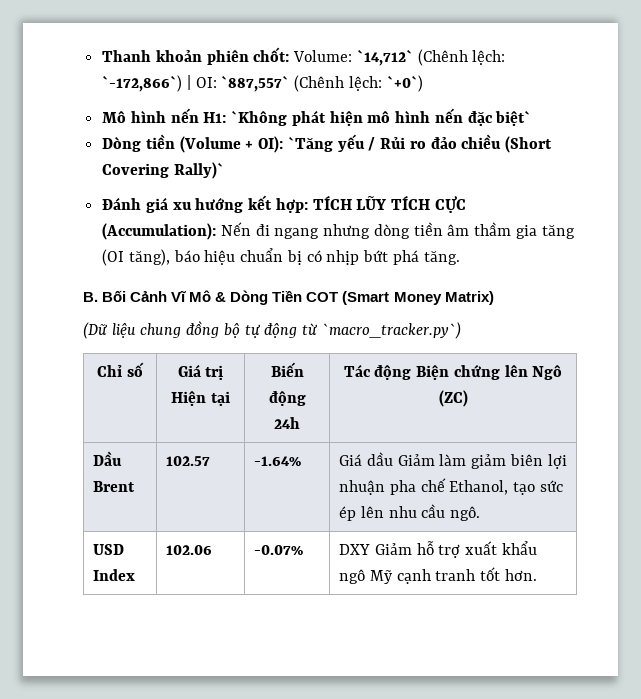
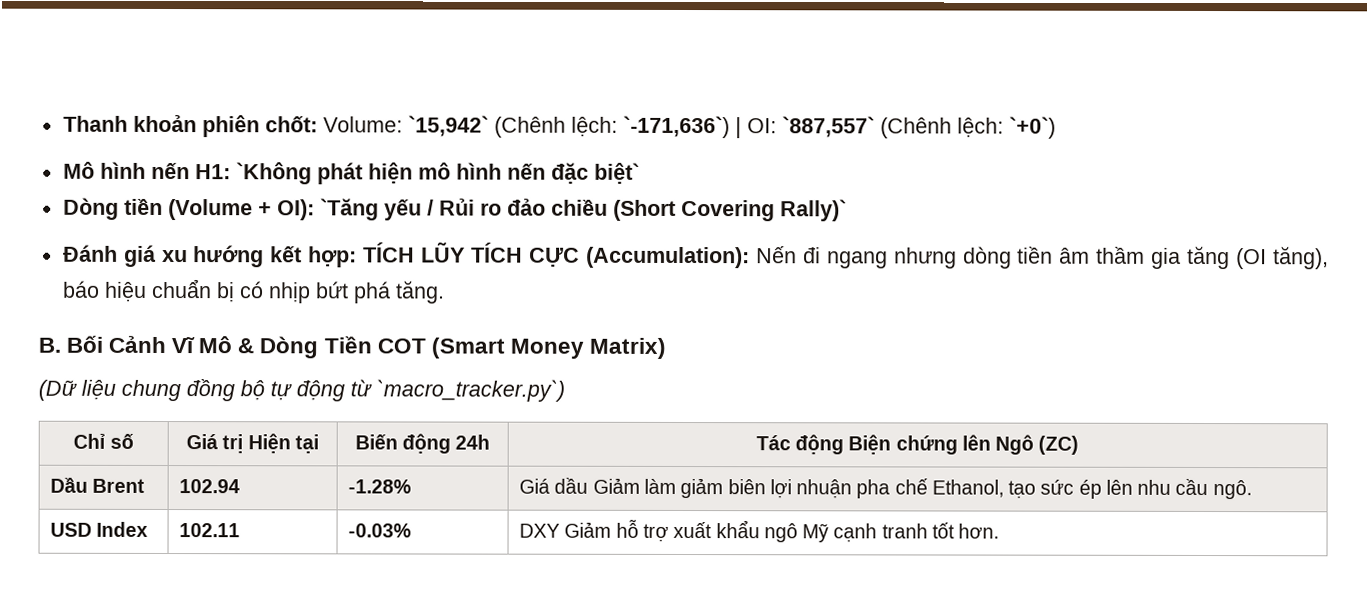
- Thanh khoản phiên chốt: Volume: `14,712` (Chênh lệch: `-172,866`) | OI: `887,557` (Chênh lệch: `+0`)
+ Thanh khoản phiên chốt: Volume: `15,942` (Chênh lệch: `-171,636`) | OI: `887,557` (Chênh lệch: `+0`)
- Dầu Brent | 102.57 | -1.64% | Giá dầu Giảm làm giảm biên lợi nhuận pha chế Ethanol, tạo sức ép lên nhu cầu ngô.
+ Dầu Brent | 102.94 | -1.28% | Giá dầu Giảm làm giảm biên lợi nhuận pha chế Ethanol, tạo sức ép lên nhu cầu ngô.
- USD Index | 102.06 | -0.07% | DXY Giảm hỗ trợ xuất khẩu ngô Mỹ cạnh tranh tốt hơn.
+ USD Index | 102.11 | -0.03% | DXY Giảm hỗ trợ xuất khẩu ngô Mỹ cạnh tranh tốt hơn.

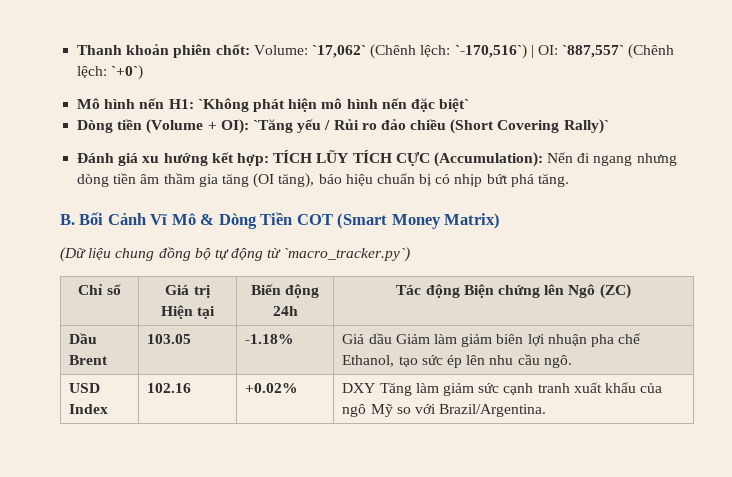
- Thanh khoản phiên chốt: Volume: `15,942` (Chênh lệch: `-171,636`) | OI: `887,557` (Chênh lệch: `+0`)
+ Thanh khoản phiên chốt: Volume: `17,062` (Chênh lệch: `-170,516`) | OI: `887,557` (Chênh lệch: `+0`)
- Dầu Brent | 102.94 | -1.28% | Giá dầu Giảm làm giảm biên lợi nhuận pha chế Ethanol, tạo sức ép lên nhu cầu ngô.
+ Dầu Brent | 103.05 | -1.18% | Giá dầu Giảm làm giảm biên lợi nhuận pha chế Ethanol, tạo sức ép lên nhu cầu ngô.
- USD Index | 102.11 | -0.03% | DXY Giảm hỗ trợ xuất khẩu ngô Mỹ cạnh tranh tốt hơn.
+ USD Index | 102.16 | +0.02% | DXY Tăng làm giảm sức cạnh tranh xuất khẩu của ngô Mỹ so với Brazil/Argentina.

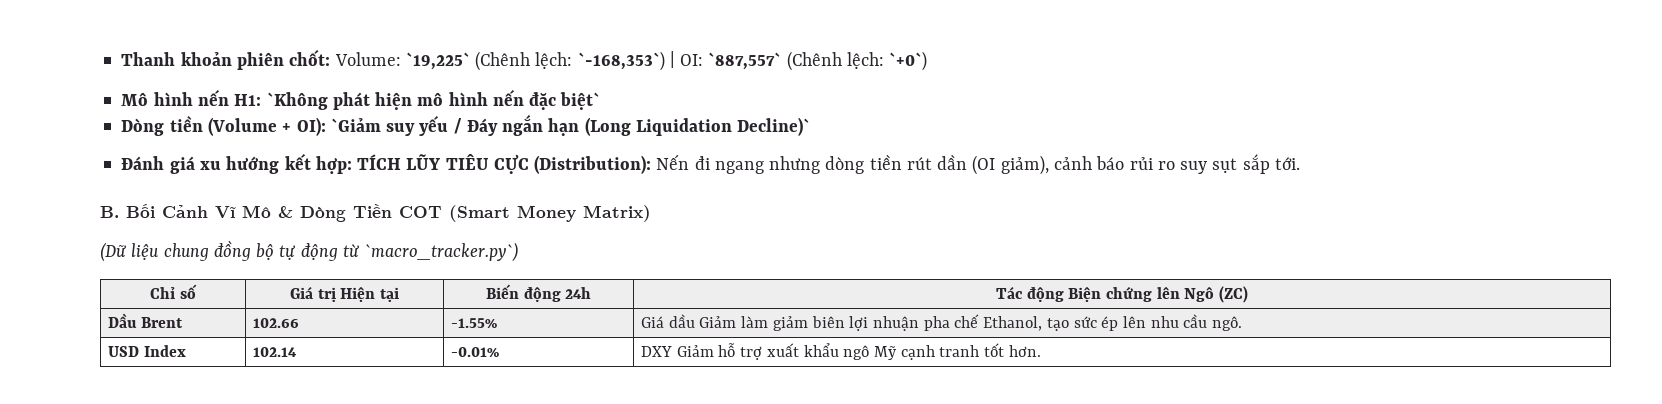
- Thanh khoản phiên chốt: Volume: `17,062` (Chênh lệch: `-170,516`) | OI: `887,557` (Chênh lệch: `+0`)
+ Thanh khoản phiên chốt: Volume: `19,225` (Chênh lệch: `-168,353`) | OI: `887,557` (Chênh lệch: `+0`)
- Dòng tiền (Volume + OI): `Tăng yếu / Rủi ro đảo chiều (Short Covering Rally)`
+ Dòng tiền (Volume + OI): `Giảm suy yếu / Đáy ngắn hạn (Long Liquidation Decline)`
- Đánh giá xu hướng kết hợp: TÍCH LŨY TÍCH CỰC (Accumulation): Nến đi ngang nhưng dòng tiền âm thầm gia tăng (OI tăng), báo hiệu chuẩn bị có nhịp bứt phá tăng.
+ Đánh giá xu hướng kết hợp: TÍCH LŨY TIÊU CỰC (Distribution): Nến đi ngang nhưng dòng tiền rút dần (OI giảm), cảnh báo rủi ro suy sụt sắp tới.
- Dầu Brent | 103.05 | -1.18% | Giá dầu Giảm làm giảm biên lợi nhuận pha chế Ethanol, tạo sức ép lên nhu cầu ngô.
+ Dầu Brent | 102.66 | -1.55% | Giá dầu Giảm làm giảm biên lợi nhuận pha chế Ethanol, tạo sức ép lên nhu cầu ngô.
- USD Index | 102.16 | +0.02% | DXY Tăng làm giảm sức cạnh tranh xuất khẩu của ngô Mỹ so với Brazil/Argentina.
+ USD Index | 102.14 | -0.01% | DXY Giảm hỗ trợ xuất khẩu ngô Mỹ cạnh tranh tốt hơn.

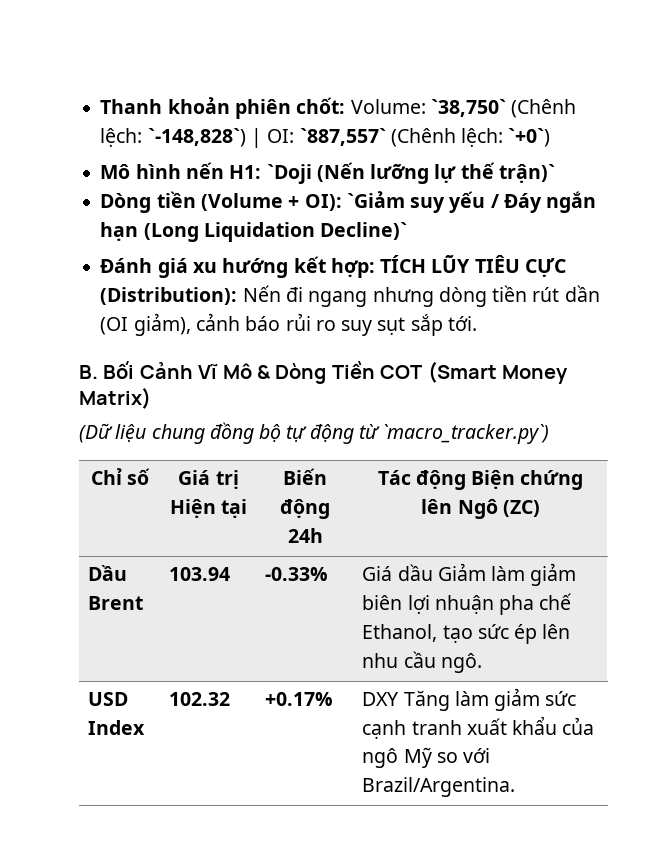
- Thanh khoản phiên chốt: Volume: `19,225` (Chênh lệch: `-168,353`) | OI: `887,557` (Chênh lệch: `+0`)
+ Thanh khoản phiên chốt: Volume: `38,750` (Chênh lệch: `-148,828`) | OI: `887,557` (Chênh lệch: `+0`)
- Mô hình nến H1: `Không phát hiện mô hình nến đặc biệt`
+ Mô hình nến H1: `Doji (Nến lưỡng lự thế trận)`
- Dầu Brent | 102.66 | -1.55% | Giá dầu Giảm làm giảm biên lợi nhuận pha chế Ethanol, tạo sức ép lên nhu cầu ngô.
+ Dầu Brent | 103.94 | -0.33% | Giá dầu Giảm làm giảm biên lợi nhuận pha chế Ethanol, tạo sức ép lên nhu cầu ngô.
- USD Index | 102.14 | -0.01% | DXY Giảm hỗ trợ xuất khẩu ngô Mỹ cạnh tranh tốt hơn.
+ USD Index | 102.32 | +0.17% | DXY Tăng làm giảm sức cạnh tranh xuất khẩu của ngô Mỹ so với Brazil/Argentina.

